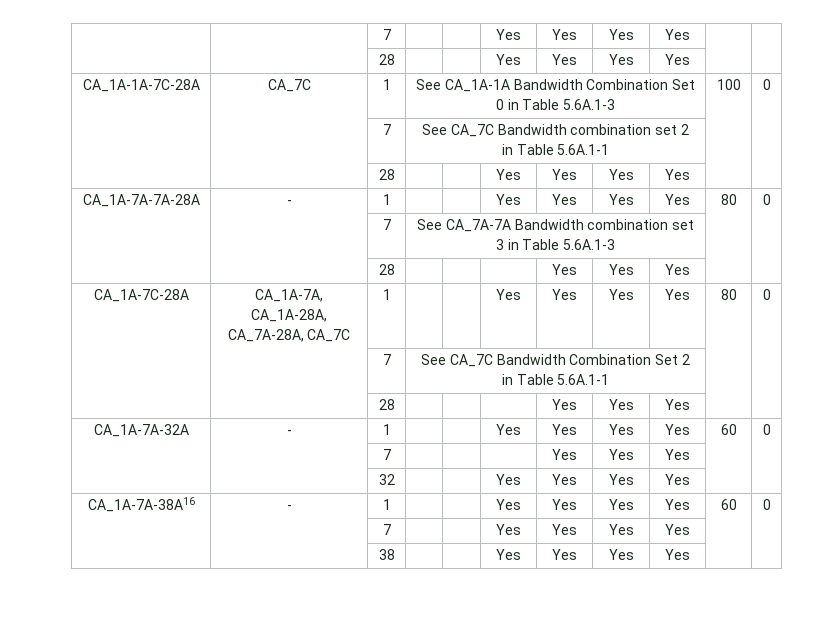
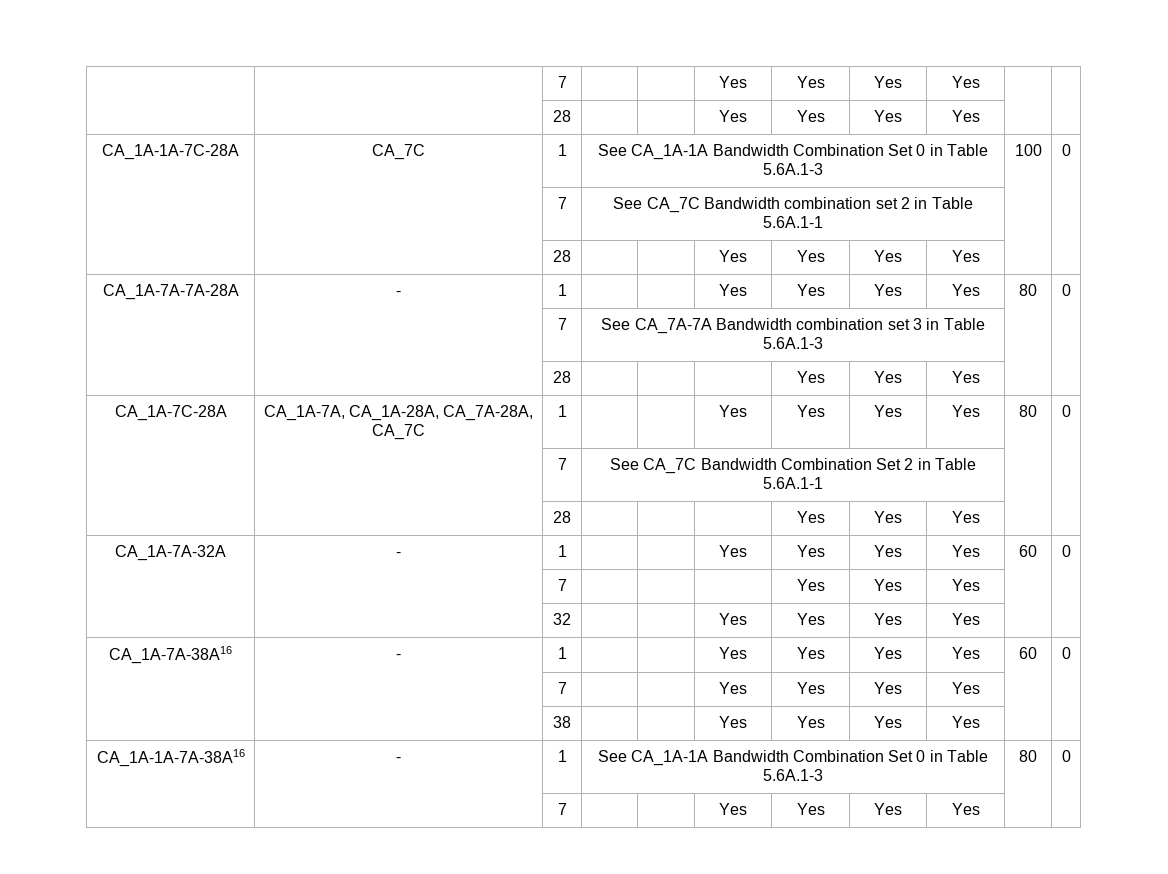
+ CA_1A-1A-7A-38A16 | - | 1 | See CA_1A-1A Bandwidth Combination Set 0 in Table 5.6A.1-3 | 80 | 0
+ | | 7 | | | Yes | Yes | Yes | Yes | |

